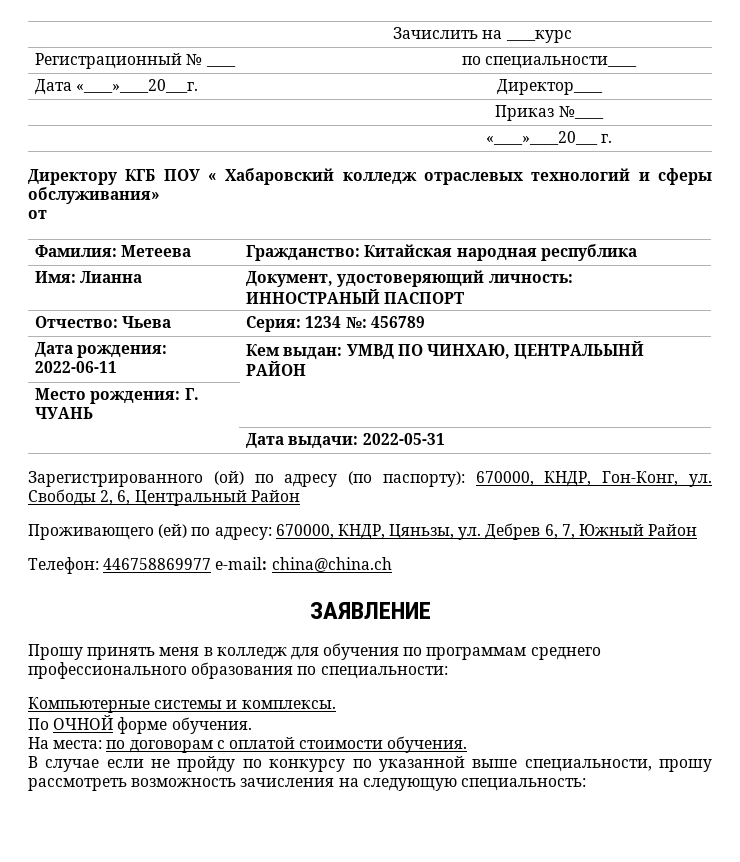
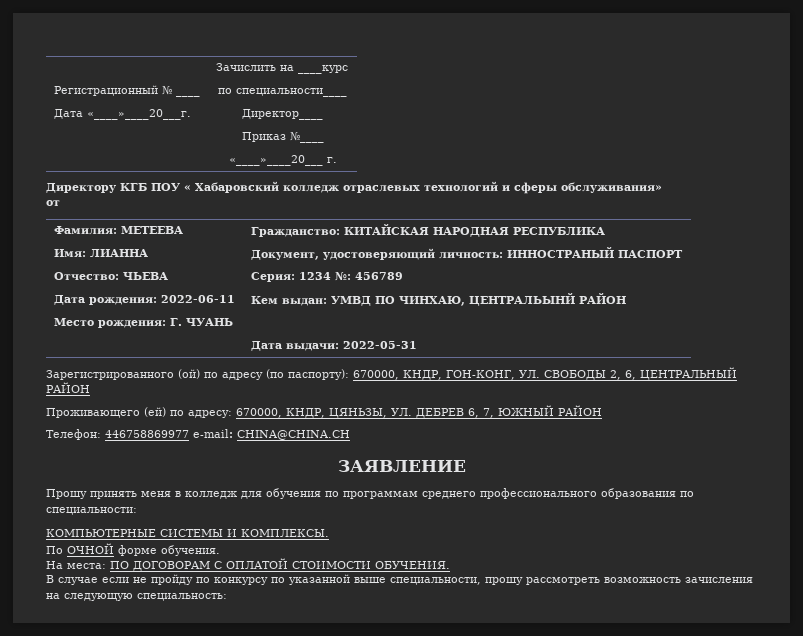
- Фамилия: Метеева | Гражданство: Китайская народная республика
+ Фамилия: МЕТЕЕВА | Гражданство: КИТАЙСКАЯ НАРОДНАЯ РЕСПУБЛИКА
- Имя: Лианна | Документ, удостоверяющий личность: ИННОСТРАНЫЙ ПАСПОРТ
+ Имя: ЛИАННА | Документ, удостоверяющий личность: ИННОСТРАНЫЙ ПАСПОРТ
- Отчество: Чьева | Серия: 1234 №: 456789
+ Отчество: ЧЬЕВА | Серия: 1234 №: 456789
- Зарегистрированного (ой) по адресу (по паспорту): 670000, КНДР, Гон-Конг, ул. Свободы 2, 6, Центральный Район
+ Зарегистрированного (ой) по адресу (по паспорту): 670000, КНДР, ГОН-КОНГ, УЛ. СВОБОДЫ 2, 6, ЦЕНТРАЛЬНЫЙ РАЙОН
- Проживающего (ей) по адресу: 670000, КНДР, Цяньзы, ул. Дебрев 6, 7, Южный Район
+ Проживающего (ей) по адресу: 670000, КНДР, ЦЯНЬЗЫ, УЛ. ДЕБРЕВ 6, 7, ЮЖНЫЙ РАЙОН
- Телефон: 446758869977 e-mail: china@china.ch
+ Телефон: 446758869977 e-mail: CHINA@CHINA.CH
- Компьютерные системы и комплексы.
+ КОМПЬЮТЕРНЫЕ СИСТЕМЫ И КОМПЛЕКСЫ.
- На места: по договорам с оплатой стоимости обучения.
+ На места: ПО ДОГОВОРАМ С ОПЛАТОЙ СТОИМОСТИ ОБУЧЕНИЯ.

